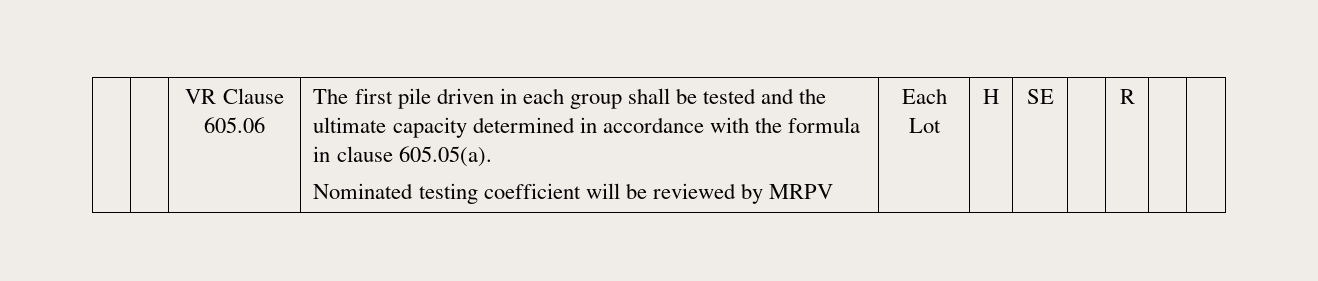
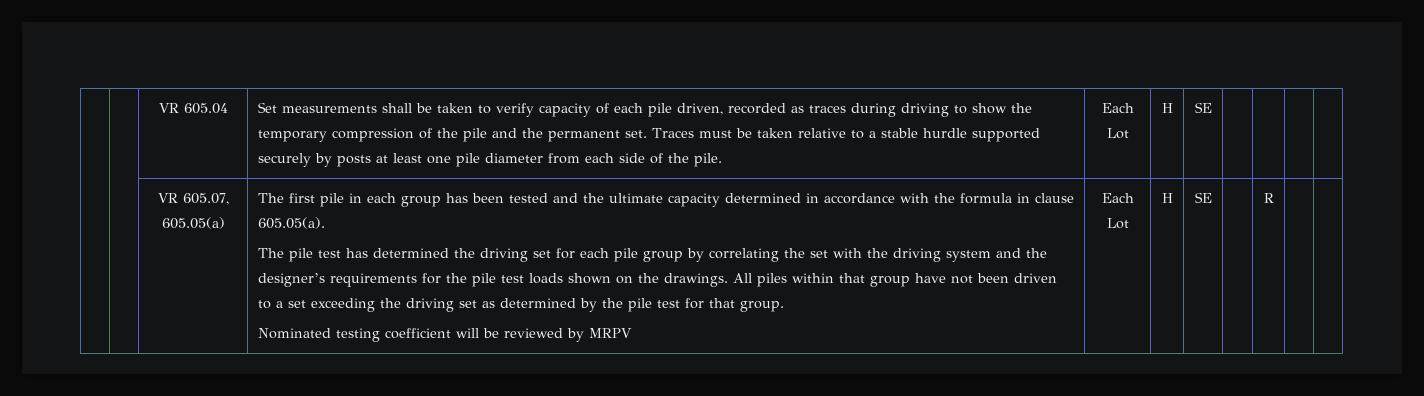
- VR Clause 605.06
+ VR 605.04 | Set measurements shall be taken to verify capacity of each pile driven, recorded as traces during driving to show the temporary compression of the pile and the permanent set. Traces must be taken relative to a stable hurdle supported securely by posts at least one pile diameter from each side of the pile. | Each Lot | H | SE | | | |
+ | | VR 605.07, 605.05(a)
- The first pile driven in each group shall be tested and the ultimate capacity determined in accordance with the formula in clause 605.05(a).
+ The first pile in each group has been tested and the ultimate capacity determined in accordance with the formula in clause 605.05(a).
+ The pile test has determined the driving set for each pile group by correlating the set with the driving system and the designer’s requirements for the pile test loads shown on the drawings. All piles within that group have not been driven to a set exceeding the driving set as determined by the pile test for that group.

